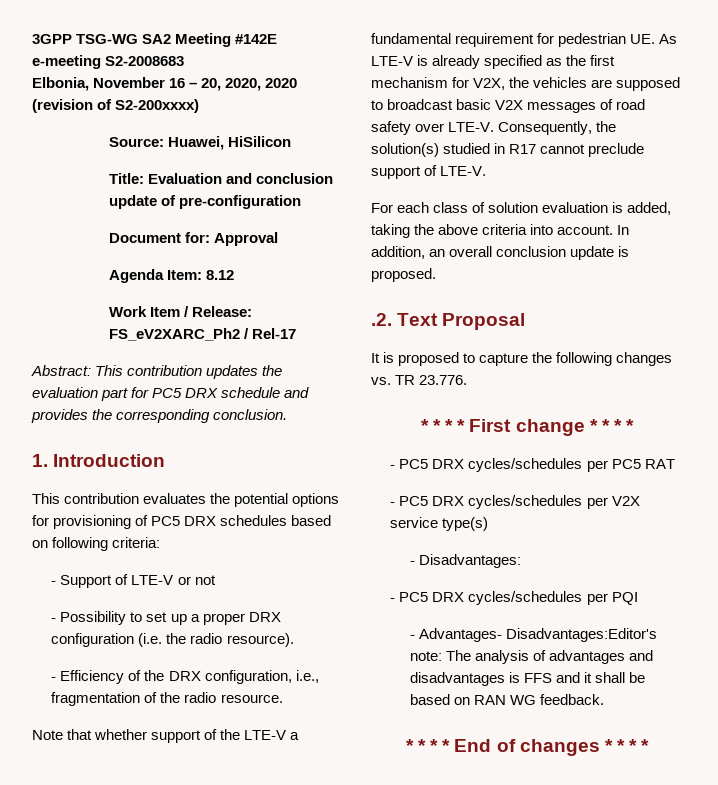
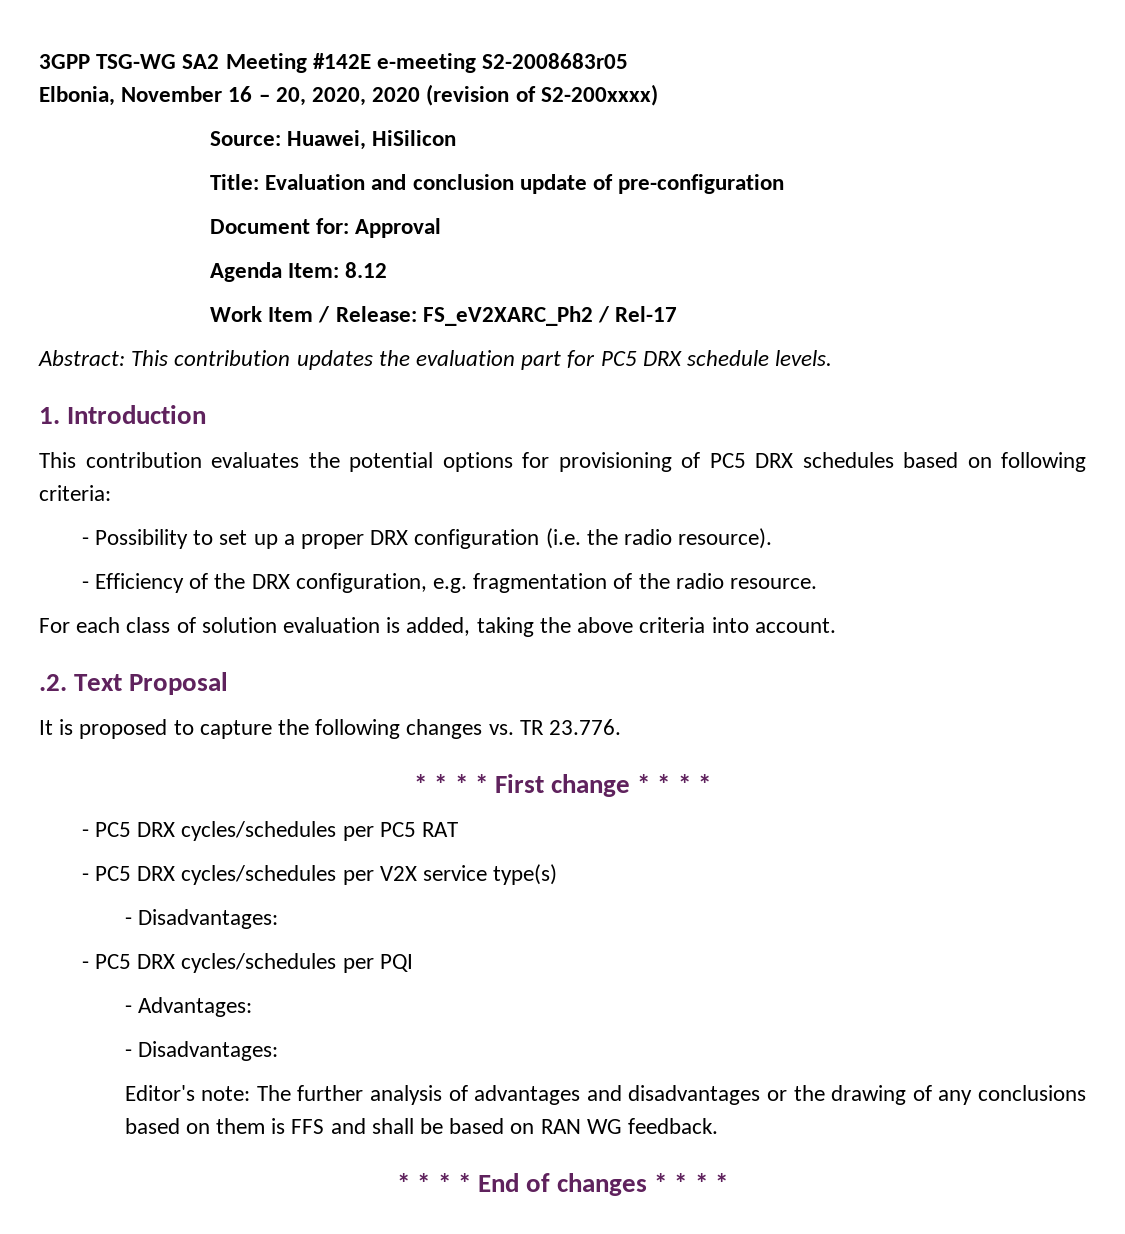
- 3GPP TSG-WG SA2 Meeting #142E e-meeting S2-2008683
+ 3GPP TSG-WG SA2 Meeting #142E e-meeting S2-2008683r05
- Abstract: This contribution updates the evaluation part for PC5 DRX schedule and provides the corresponding conclusion.
+ Abstract: This contribution updates the evaluation part for PC5 DRX schedule levels.
- - Support of LTE-V or not
- - Efficiency of the DRX configuration, i.e., fragmentation of the radio resource.
+ - Efficiency of the DRX configuration, e.g. fragmentation of the radio resource.
- Note that whether support of the LTE-V a fundamental requirement for pedestrian UE. As LTE-V is already specified as the first mechanism for V2X, the vehicles are supposed to broadcast basic V2X messages of road safety over LTE-V. Consequently, the solution(s) studied in R17 cannot preclude support of LTE-V.
- In addition, an overall conclusion update is proposed.
- - Advantages- Disadvantages:Editor's note: The analysis of advantages and disadvantages is FFS and it shall be based on RAN WG feedback.
+ - Advantages:
+ - Disadvantages:
+ Editor's note: The further analysis of advantages and disadvantages or the drawing of any conclusions based on them is FFS and shall be based on RAN WG feedback.

